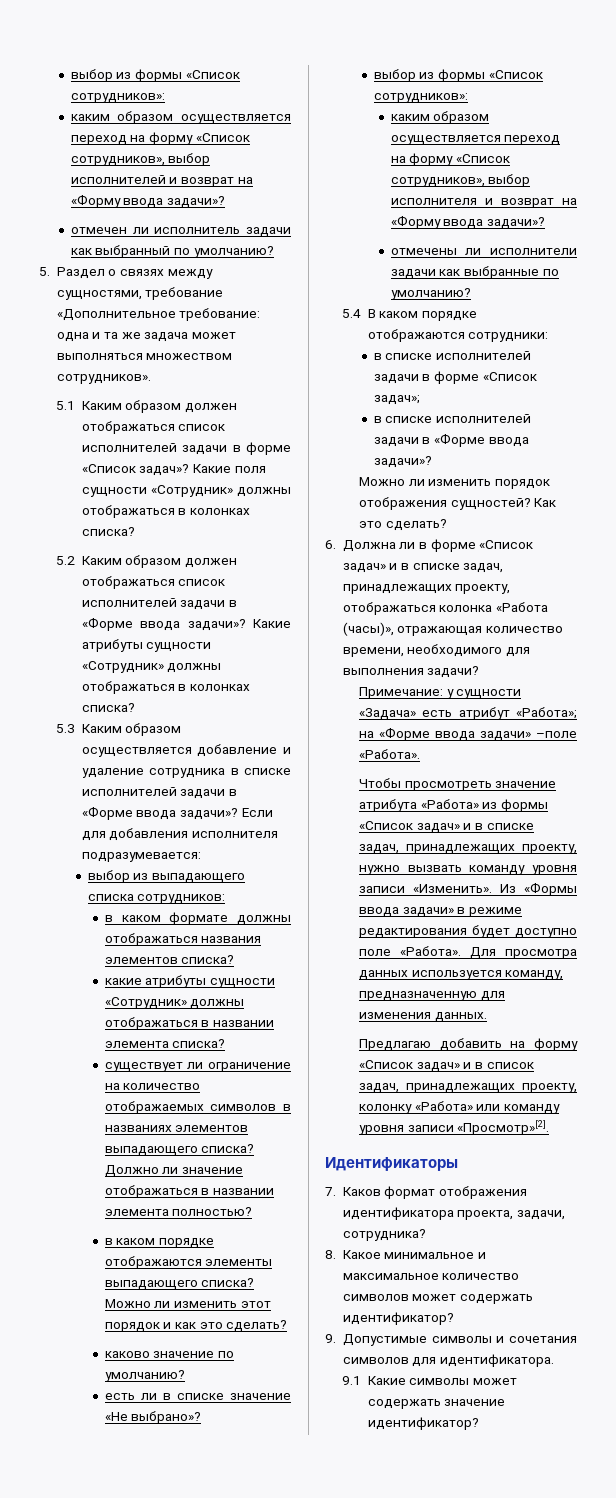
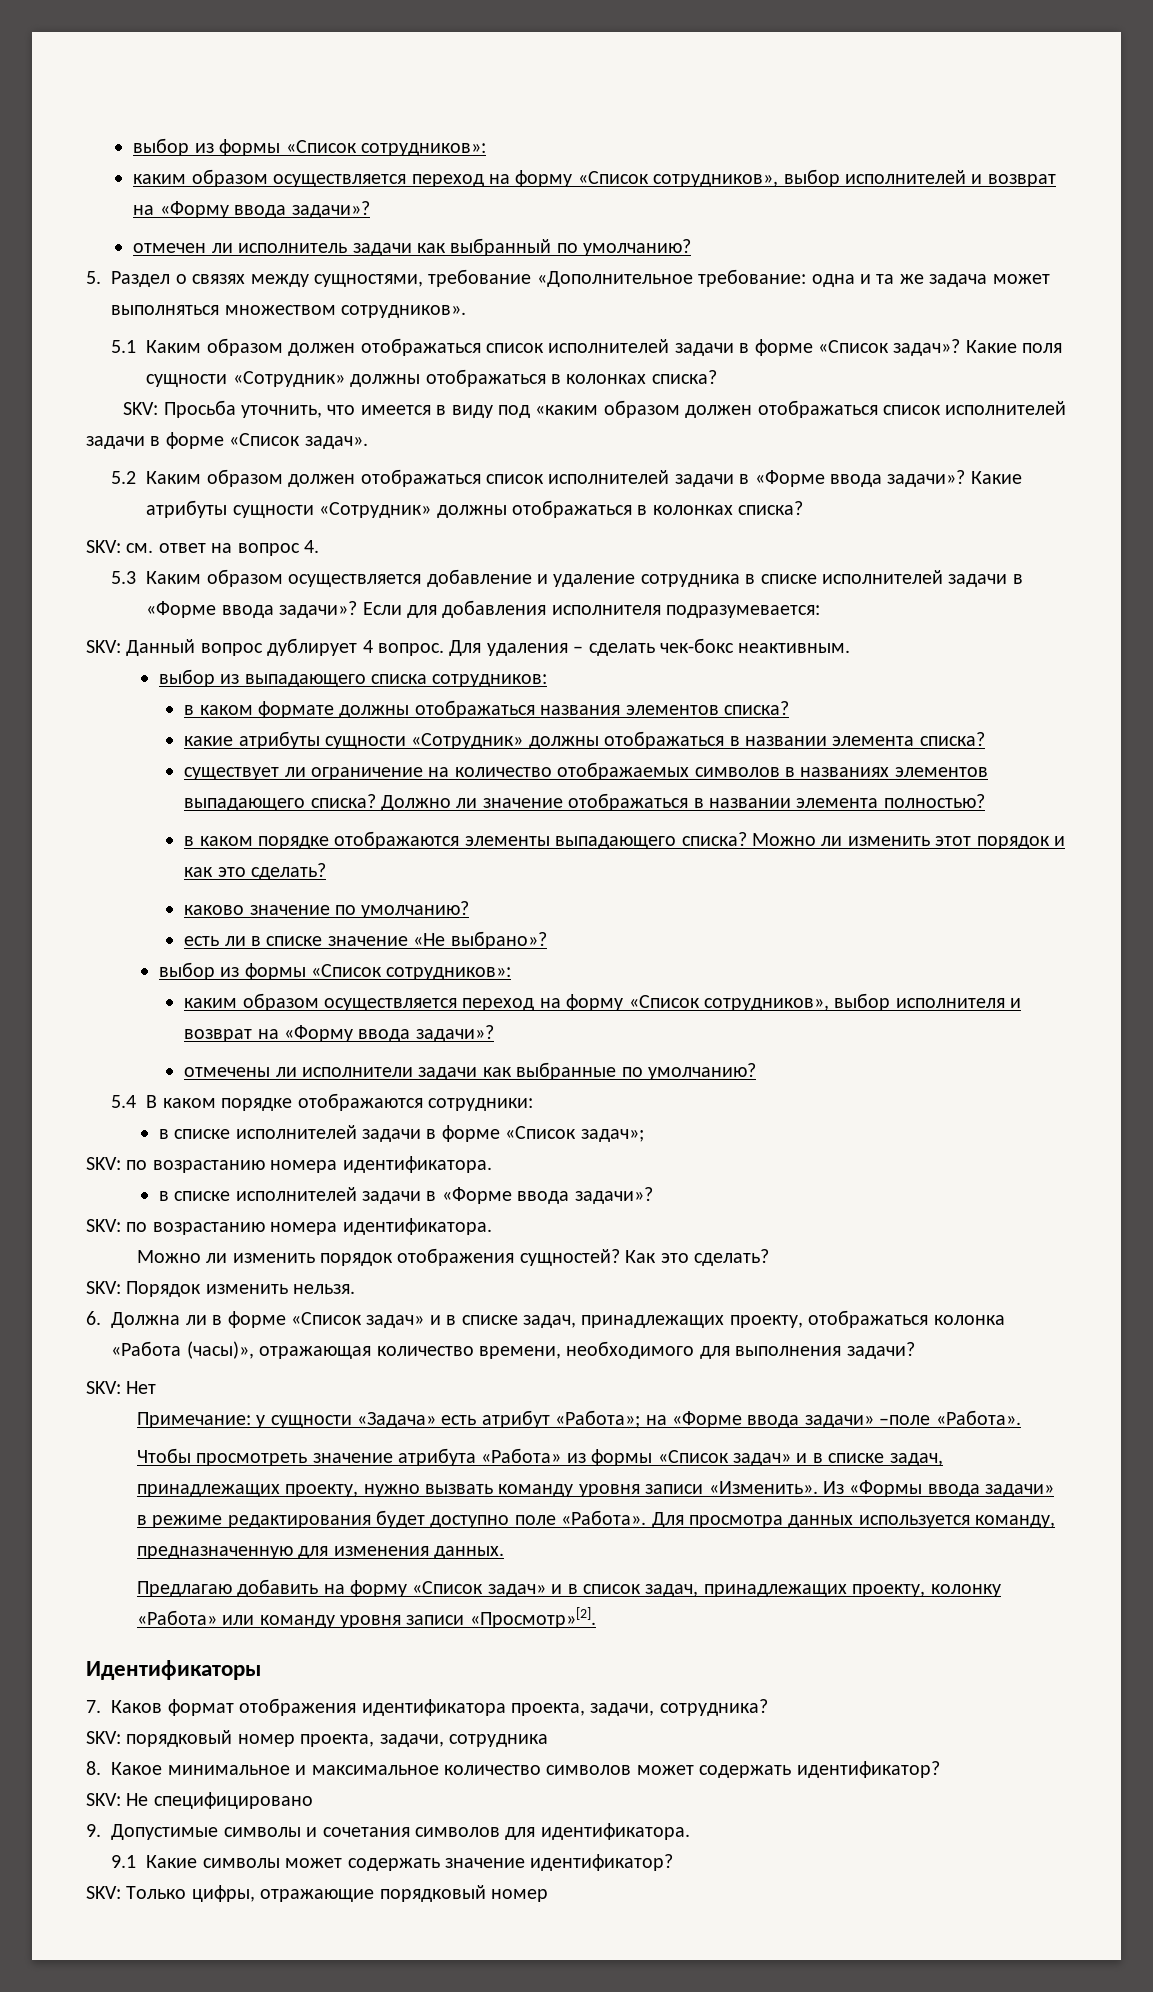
+ SKV: Просьба уточнить, что имеется в виду под «каким образом должен отображаться список исполнителей задачи в форме «Список задач».
+ SKV: см. ответ на вопрос 4.
+ SKV: Данный вопрос дублирует 4 вопрос. Для удаления – сделать чек-бокс неактивным.
  в списке исполнителей задачи в форме «Список задач»;
+ SKV: по возрастанию номера идентификатора.
  в списке исполнителей задачи в «Форме ввода задачи»?
+ SKV: по возрастанию номера идентификатора.
+ SKV: Порядок изменить нельзя.
+ SKV: Нет
+ SKV: порядковый номер проекта, задачи, сотрудника
+ SKV: Не специфицировано
+ SKV: Только цифры, отражающие порядковый номер

